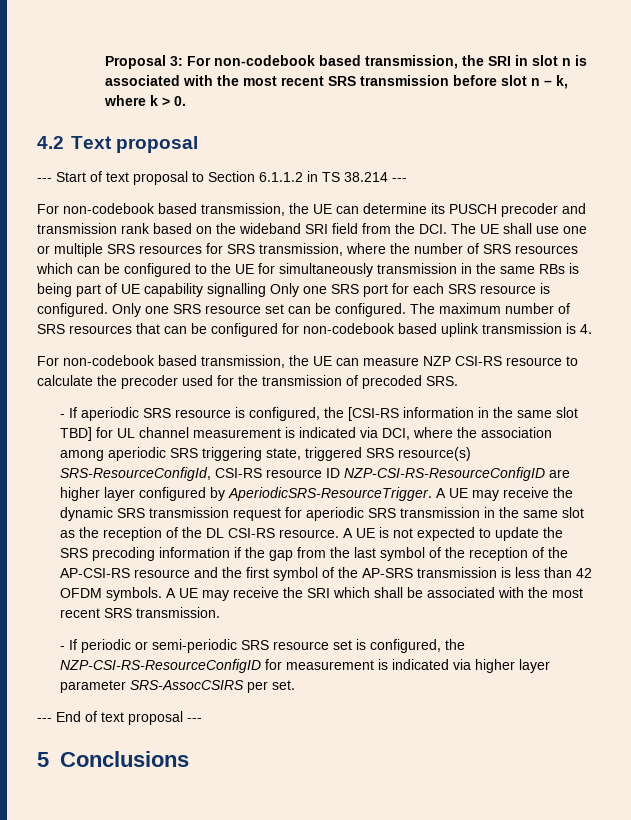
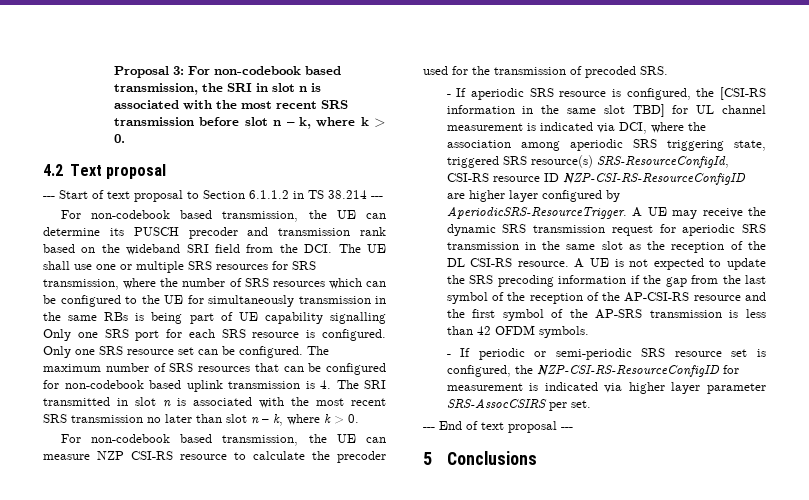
- The maximum number of SRS resources that can be configured for non-codebook based uplink transmission is 4.
+ The maximum number of SRS resources that can be configured for non-codebook based uplink transmission is 4. The SRI transmitted in slot n is associated with the most recent SRS transmission no later than slot n – k, where k > 0.
- A UE may receive the SRI which shall be associated with the most recent SRS transmission.

